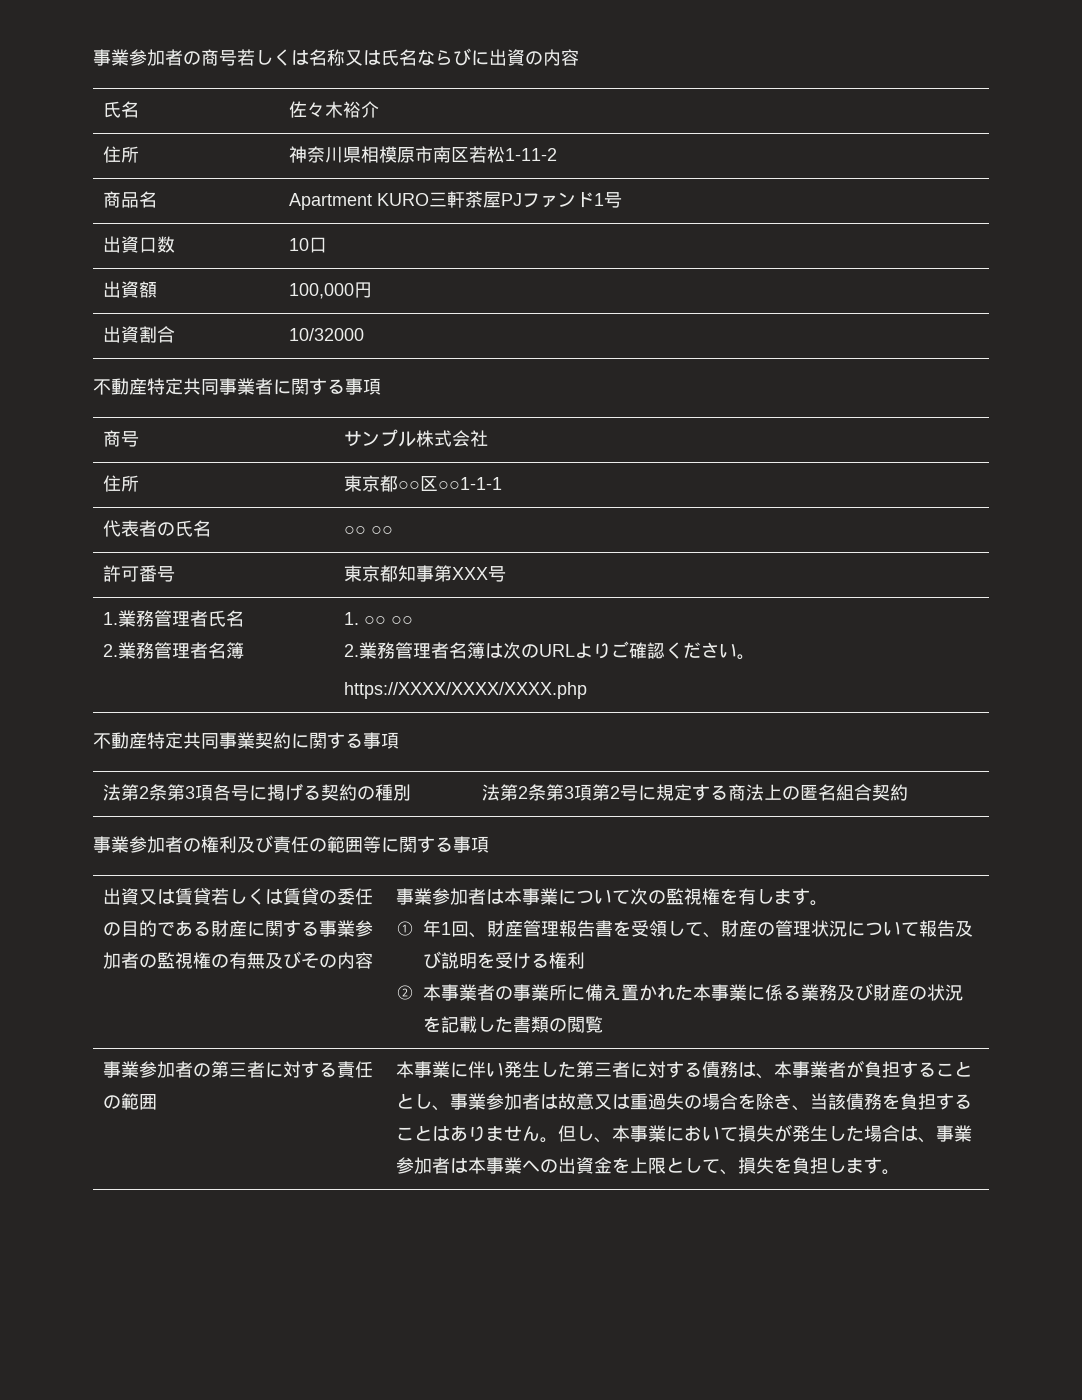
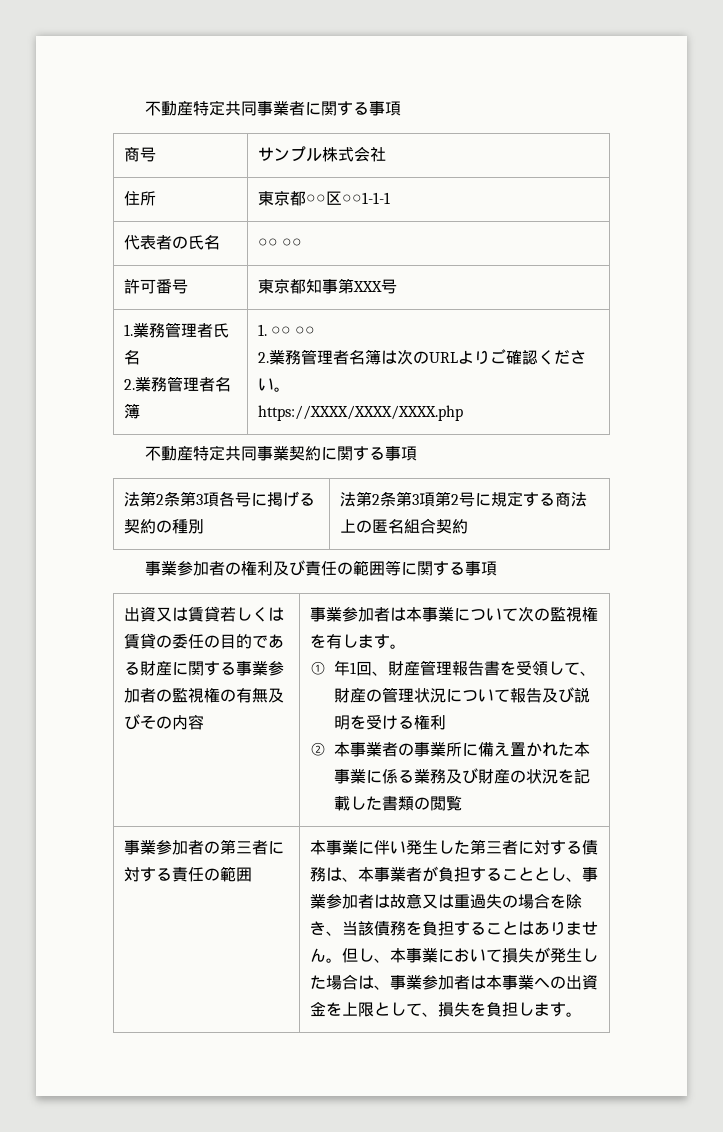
- 事業参加者の商号若しくは名称又は氏名ならびに出資の内容
- 氏名 | 佐々木裕介
- 住所 | 神奈川県相模原市南区若松1-11-2
- 商品名 | Apartment KURO三軒茶屋PJファンド1号
- 出資口数 | 10口
- 出資額 | 100,000円
- 出資割合 | 10/32000

